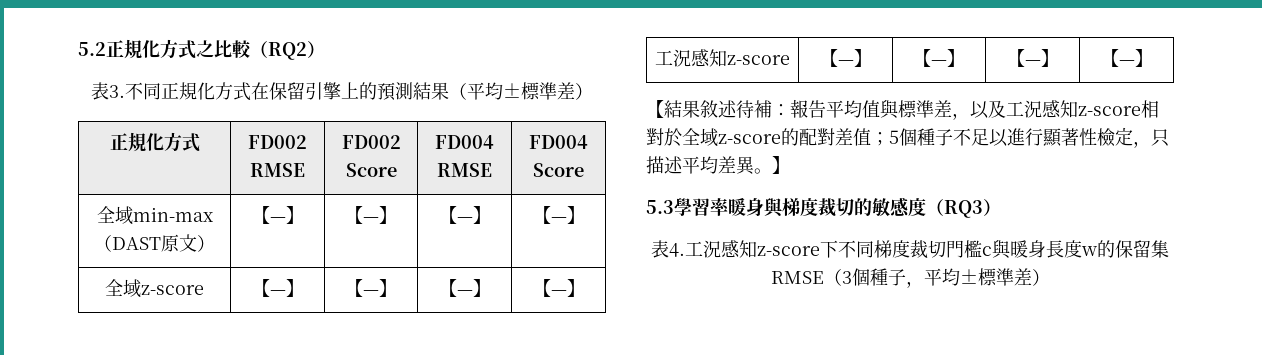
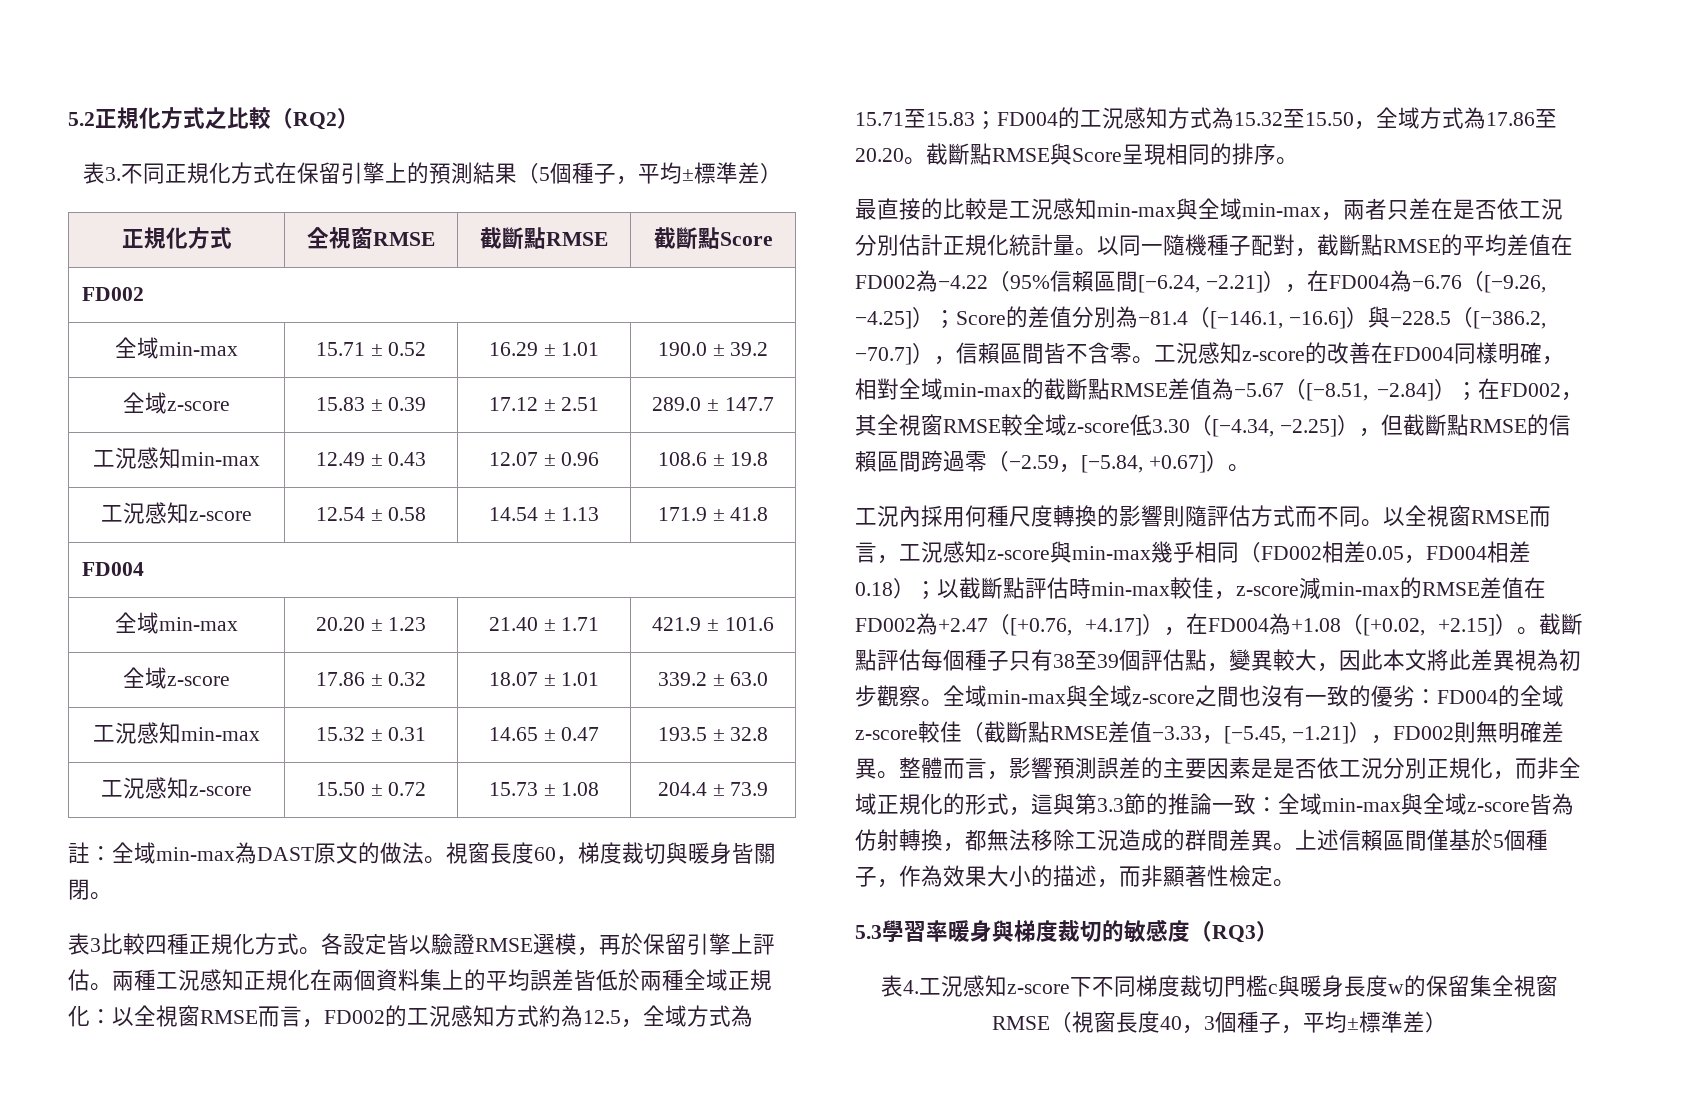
- 表3.不同正規化方式在保留引擎上的預測結果（平均±標準差）
+ 表3.不同正規化方式在保留引擎上的預測結果（5個種子，平均±標準差）
- 正規化方式 | FD002 RMSE | FD002 Score | FD004 RMSE | FD004 Score
- 全域min-max（DAST原文） | 【—】 | 【—】 | 【—】 | 【—】
- 全域z-score | 【—】 | 【—】 | 【—】 | 【—】
- 工況感知z-score | 【—】 | 【—】 | 【—】 | 【—】
- 【結果敘述待補：報告平均值與標準差，以及工況感知z-score相對於全域z-score的配對差值；5個種子不足以進行顯著性檢定，只描述平均差異。】
+ 正規化方式 | 全視窗RMSE | 截斷點RMSE | 截斷點Score
+ FD002
+ 全域min-max | 15.71 ± 0.52 | 16.29 ± 1.01 | 190.0 ± 39.2
+ 全域z-score | 15.83 ± 0.39 | 17.12 ± 2.51 | 289.0 ± 147.7
+ 工況感知min-max | 12.49 ± 0.43 | 12.07 ± 0.96 | 108.6 ± 19.8
+ 工況感知z-score | 12.54 ± 0.58 | 14.54 ± 1.13 | 171.9 ± 41.8
+ FD004
+ 全域min-max | 20.20 ± 1.23 | 21.40 ± 1.71 | 421.9 ± 101.6
+ 全域z-score | 17.86 ± 0.32 | 18.07 ± 1.01 | 339.2 ± 63.0
+ 工況感知min-max | 15.32 ± 0.31 | 14.65 ± 0.47 | 193.5 ± 32.8
+ 工況感知z-score | 15.50 ± 0.72 | 15.73 ± 1.08 | 204.4 ± 73.9
+ 註：全域min-max為DAST原文的做法。視窗長度60，梯度裁切與暖身皆關閉。
+ 表3比較四種正規化方式。各設定皆以驗證RMSE選模，再於保留引擎上評估。兩種工況感知正規化在兩個資料集上的平均誤差皆低於兩種全域正規化：以全視窗RMSE而言，FD002的工況感知方式約為12.5，全域方式為15.71至15.83；FD004的工況感知方式為15.32至15.50，全域方式為17.86至20.20。截斷點RMSE與Score呈現相同的排序。
+ 最直接的比較是工況感知min-max與全域min-max，兩者只差在是否依工況分別估計正規化統計量。以同一隨機種子配對，截斷點RMSE的平均差值在FD002為−4.22（95%信賴區間[−6.24, −2.21]），在FD004為−6.76（[−9.26, −4.25]）；Score的差值分別為−81.4（[−146.1, −16.6]）與−228.5（[−386.2, −70.7]），信賴區間皆不含零。工況感知z-score的改善在FD004同樣明確，相對全域min-max的截斷點RMSE差值為−5.67（[−8.51, −2.84]）；在FD002，其全視窗RMSE較全域z-score低3.30（[−4.34, −2.25]），但截斷點RMSE的信賴區間跨過零（−2.59，[−5.84, +0.67]）。
+ 工況內採用何種尺度轉換的影響則隨評估方式而不同。以全視窗RMSE而言，工況感知z-score與min-max幾乎相同（FD002相差0.05，FD004相差0.18）；以截斷點評估時min-max較佳，z-score減min-max的RMSE差值在FD002為+2.47（[+0.76, +4.17]），在FD004為+1.08（[+0.02, +2.15]）。截斷點評估每個種子只有38至39個評估點，變異較大，因此本文將此差異視為初步觀察。全域min-max與全域z-score之間也沒有一致的優劣：FD004的全域z-score較佳（截斷點RMSE差值−3.33，[−5.45, −1.21]），FD002則無明確差異。整體而言，影響預測誤差的主要因素是是否依工況分別正規化，而非全域正規化的形式，這與第3.3節的推論一致：全域min-max與全域z-score皆為仿射轉換，都無法移除工況造成的群間差異。上述信賴區間僅基於5個種子，作為效果大小的描述，而非顯著性檢定。
- 表4.工況感知z-score下不同梯度裁切門檻c與暖身長度w的保留集RMSE（3個種子，平均±標準差）
+ 表4.工況感知z-score下不同梯度裁切門檻c與暖身長度w的保留集全視窗RMSE（視窗長度40，3個種子，平均±標準差）

